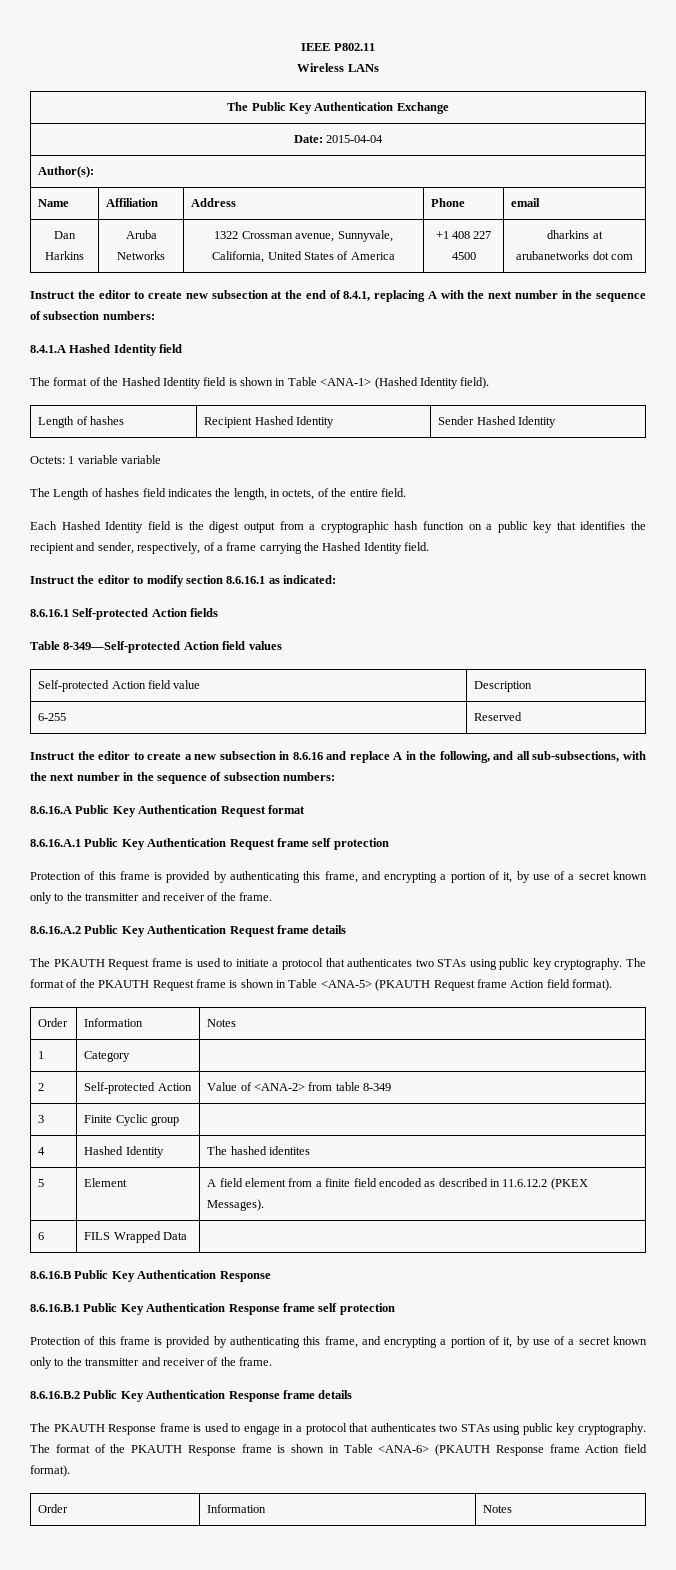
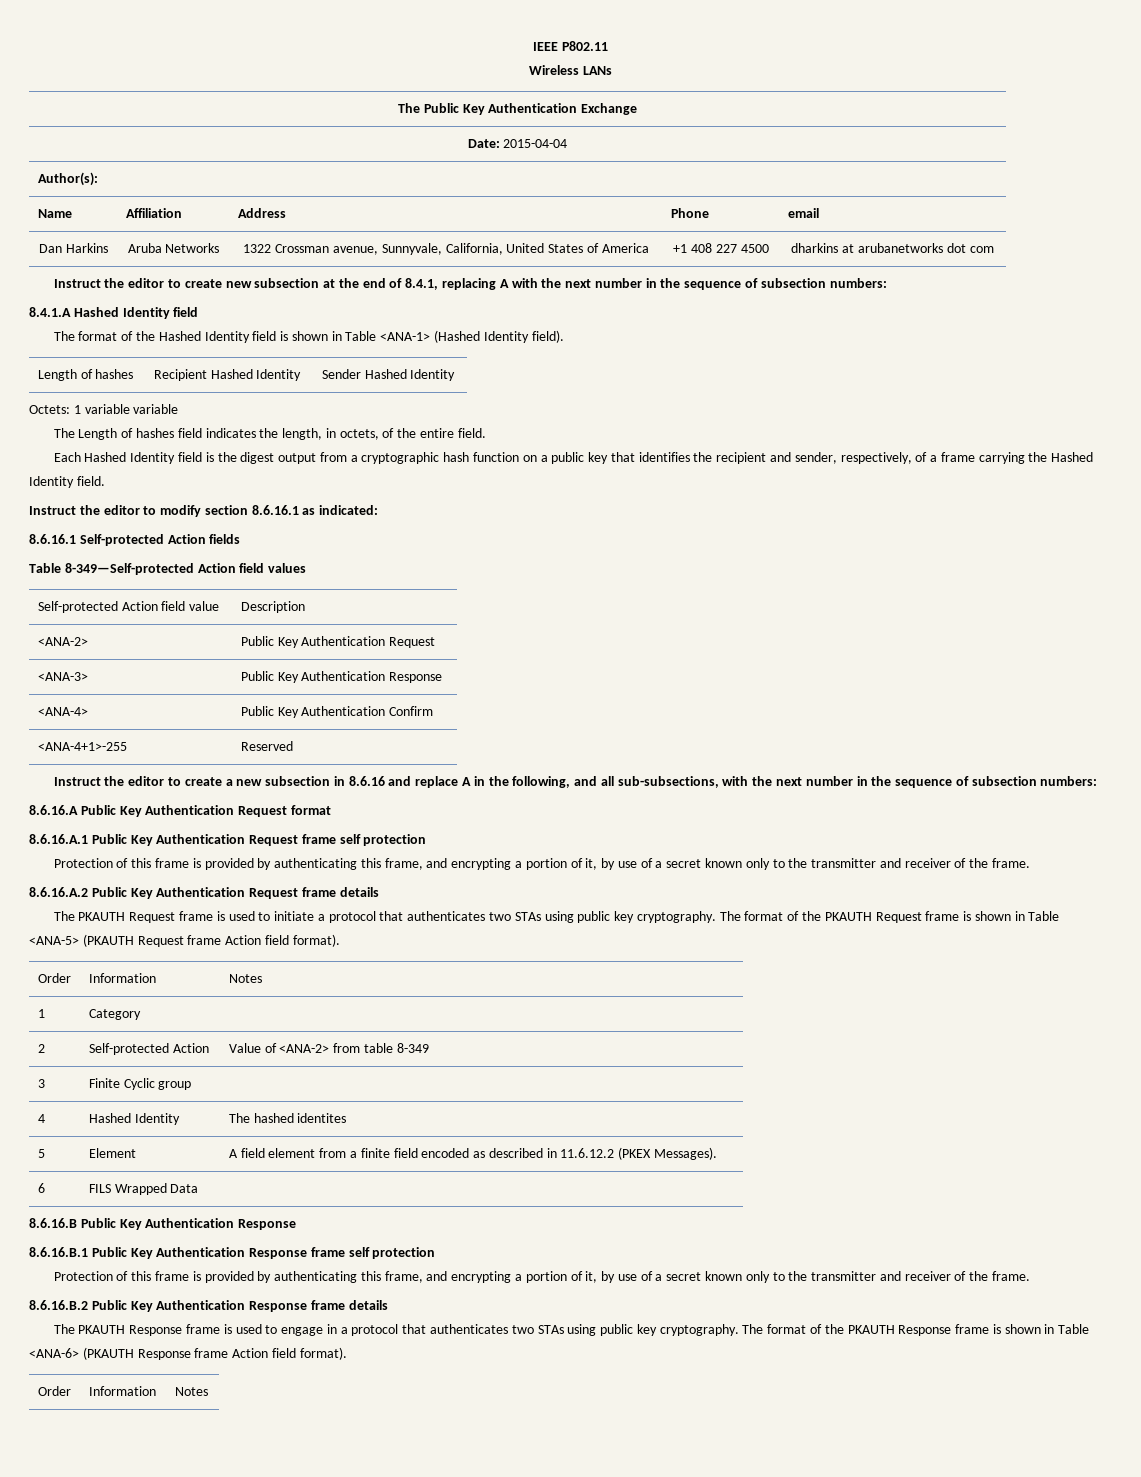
- 6-255 | Reserved
+ <ANA-2> | Public Key Authentication Request
+ <ANA-3> | Public Key Authentication Response
+ <ANA-4> | Public Key Authentication Confirm
+ <ANA-4+1>-255 | Reserved

